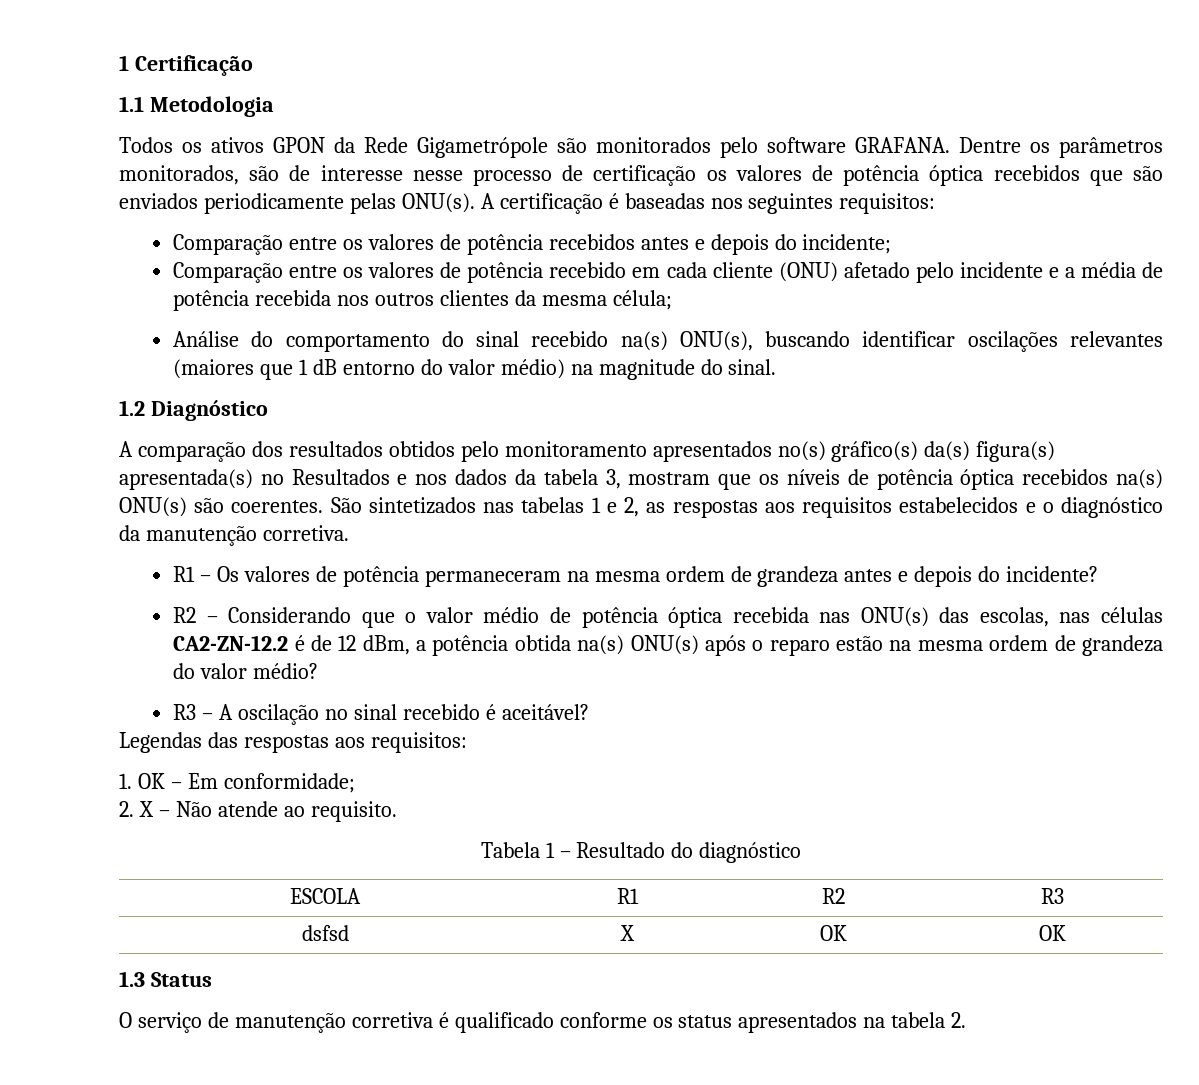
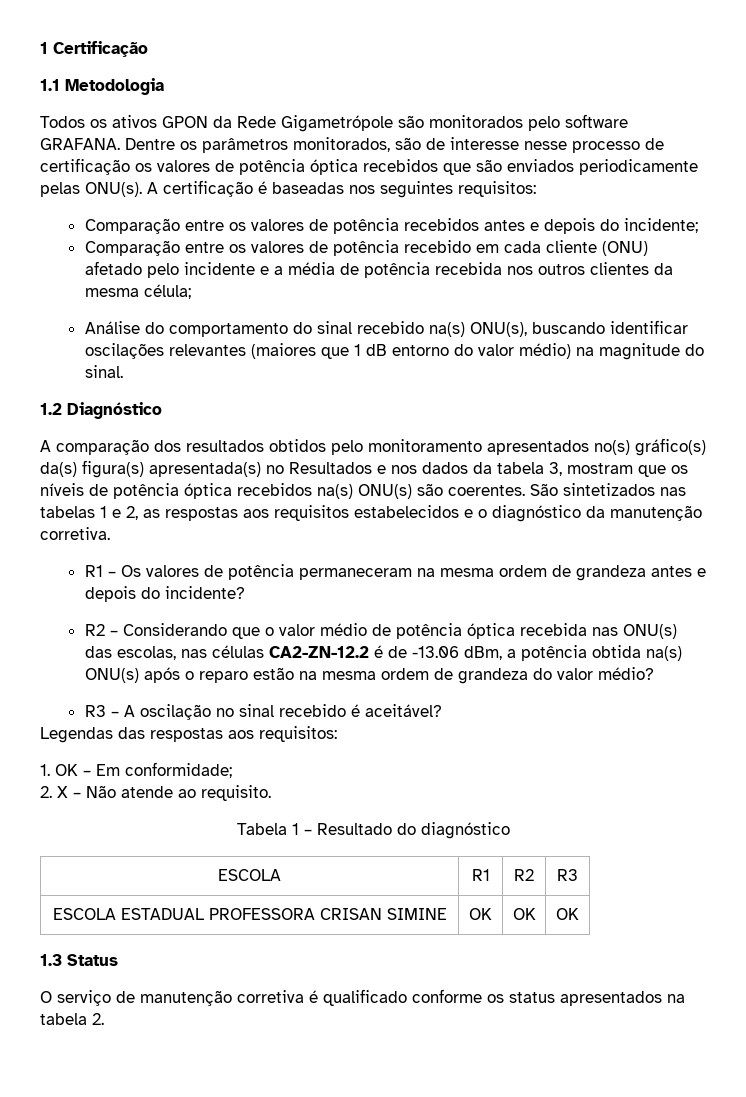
- R2 – Considerando que o valor médio de potência óptica recebida nas ONU(s) das escolas, nas células CA2-ZN-12.2 é de 12 dBm, a potência obtida na(s) ONU(s) após o reparo estão na mesma ordem de grandeza do valor médio?
+ R2 – Considerando que o valor médio de potência óptica recebida nas ONU(s) das escolas, nas células CA2-ZN-12.2 é de -13.06 dBm, a potência obtida na(s) ONU(s) após o reparo estão na mesma ordem de grandeza do valor médio?
- dsfsd | X | OK | OK
+ ESCOLA ESTADUAL PROFESSORA CRISAN SIMINE | OK | OK | OK

